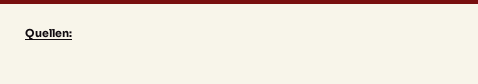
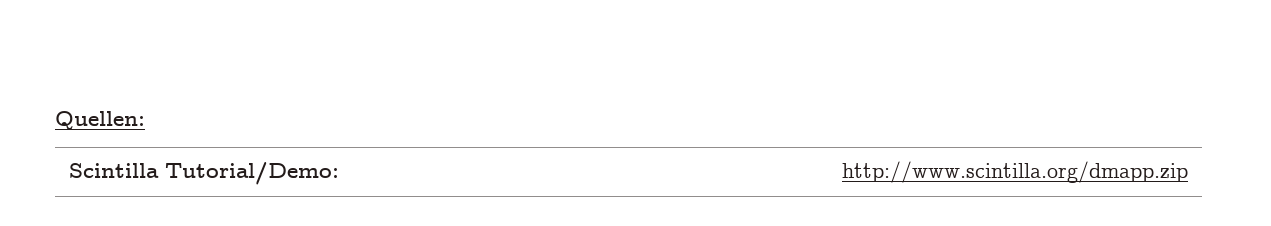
+ Scintilla Tutorial/Demo: | http://www.scintilla.org/dmapp.zip

